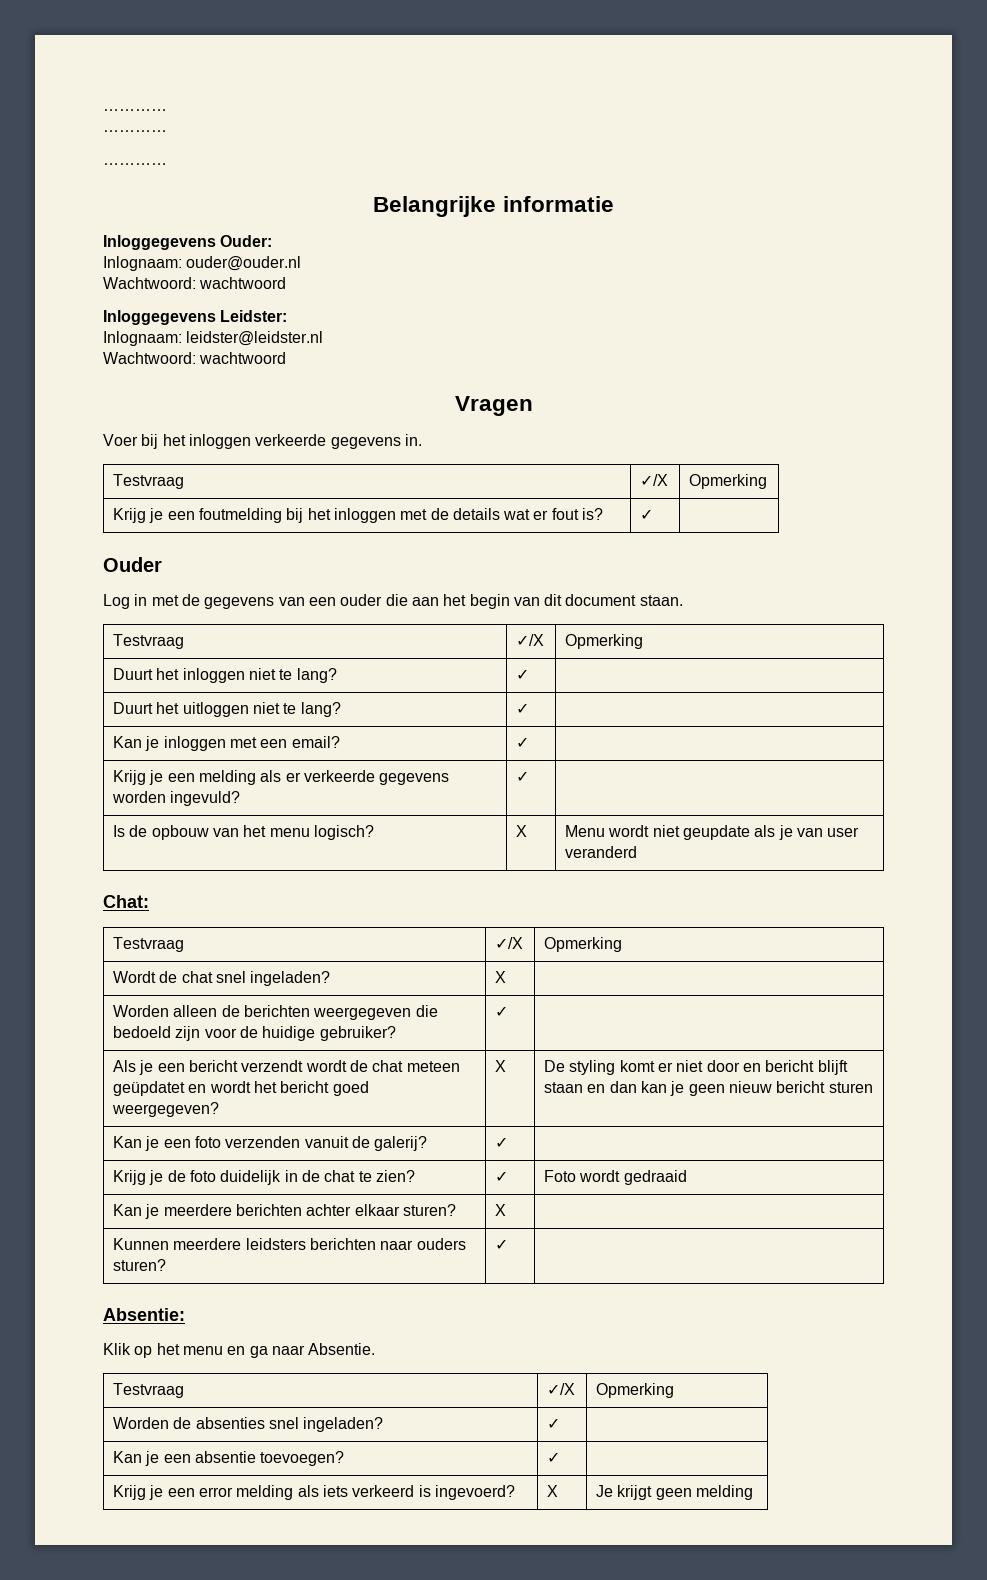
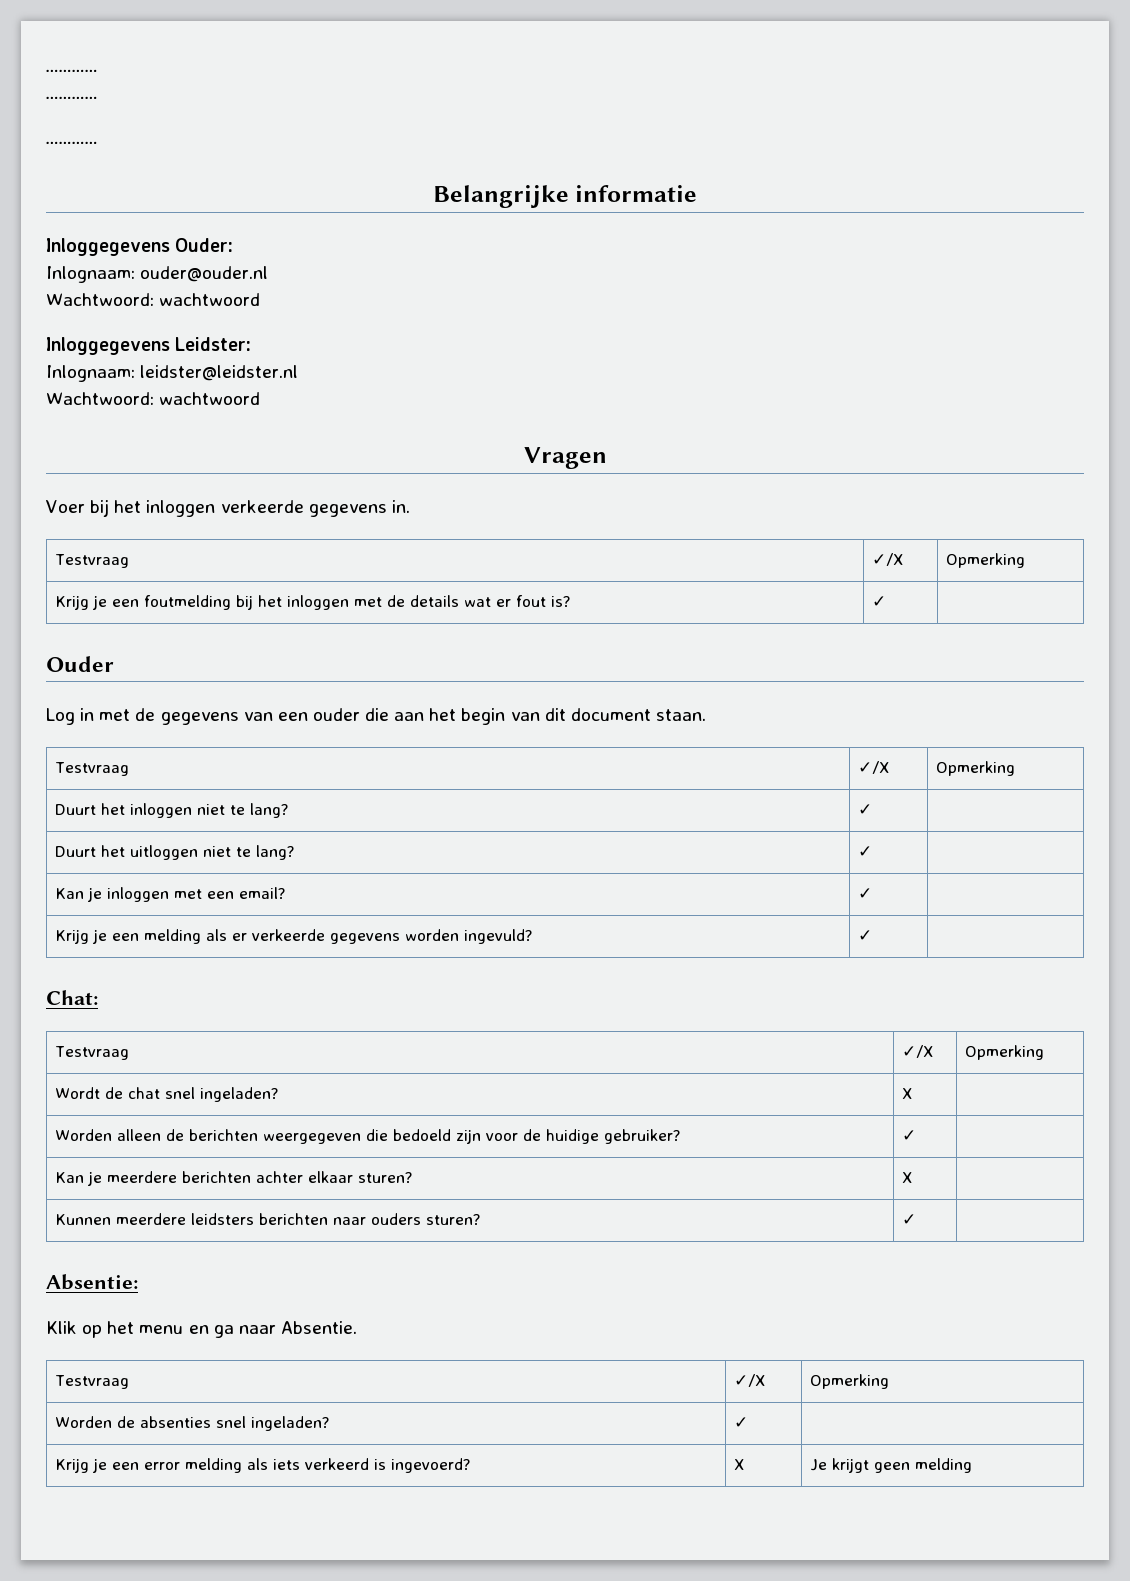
- Is de opbouw van het menu logisch? | X | Menu wordt niet geupdate als je van user veranderd
- Als je een bericht verzendt wordt de chat meteen geüpdatet en wordt het bericht goed weergegeven? | X | De styling komt er niet door en bericht blijft staan en dan kan je geen nieuw bericht sturen
- Kan je een foto verzenden vanuit de galerij? | ✓ |
- Krijg je de foto duidelijk in de chat te zien? | ✓ | Foto wordt gedraaid
- Kan je een absentie toevoegen? | ✓ |

